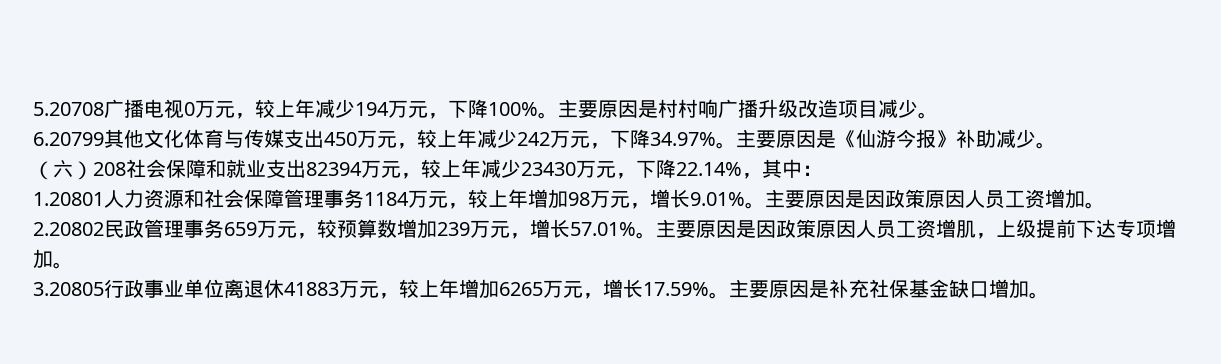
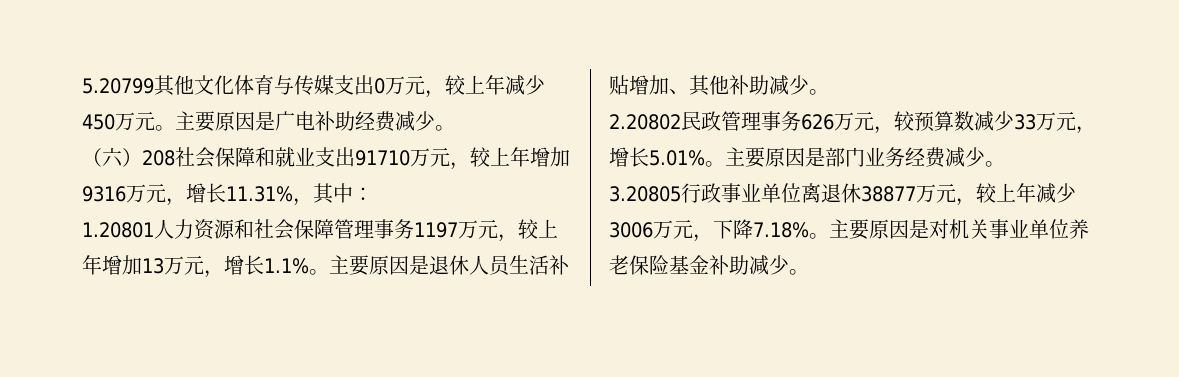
- 5.20708广播电视0万元，较上年减少194万元，下降100%。主要原因是村村响广播升级改造项目减少。
- 6.20799其他文化体育与传媒支出450万元，较上年减少242万元，下降34.97%。主要原因是《仙游今报》补助减少。
+ 5.20799其他文化体育与传媒支出0万元，较上年减少450万元。主要原因是广电补助经费减少。
- （六）208社会保障和就业支出82394万元，较上年减少23430万元，下降22.14%，其中：
+ （六）208社会保障和就业支出91710万元，较上年增加9316万元，增长11.31%，其中：
- 1.20801人力资源和社会保障管理事务1184万元，较上年增加98万元，增长9.01%。主要原因是因政策原因人员工资增加。
+ 1.20801人力资源和社会保障管理事务1197万元，较上年增加13万元，增长1.1%。主要原因是退休人员生活补贴增加、其他补助减少。
- 2.20802民政管理事务659万元，较预算数增加239万元，增长57.01%。主要原因是因政策原因人员工资增肌，上级提前下达专项增加。
+ 2.20802民政管理事务626万元，较预算数减少33万元，增长5.01%。主要原因是部门业务经费减少。
- 3.20805行政事业单位离退休41883万元，较上年增加6265万元，增长17.59%。主要原因是补充社保基金缺口增加。
+ 3.20805行政事业单位离退休38877万元，较上年减少3006万元，下降7.18%。主要原因是对机关事业单位养老保险基金补助减少。

